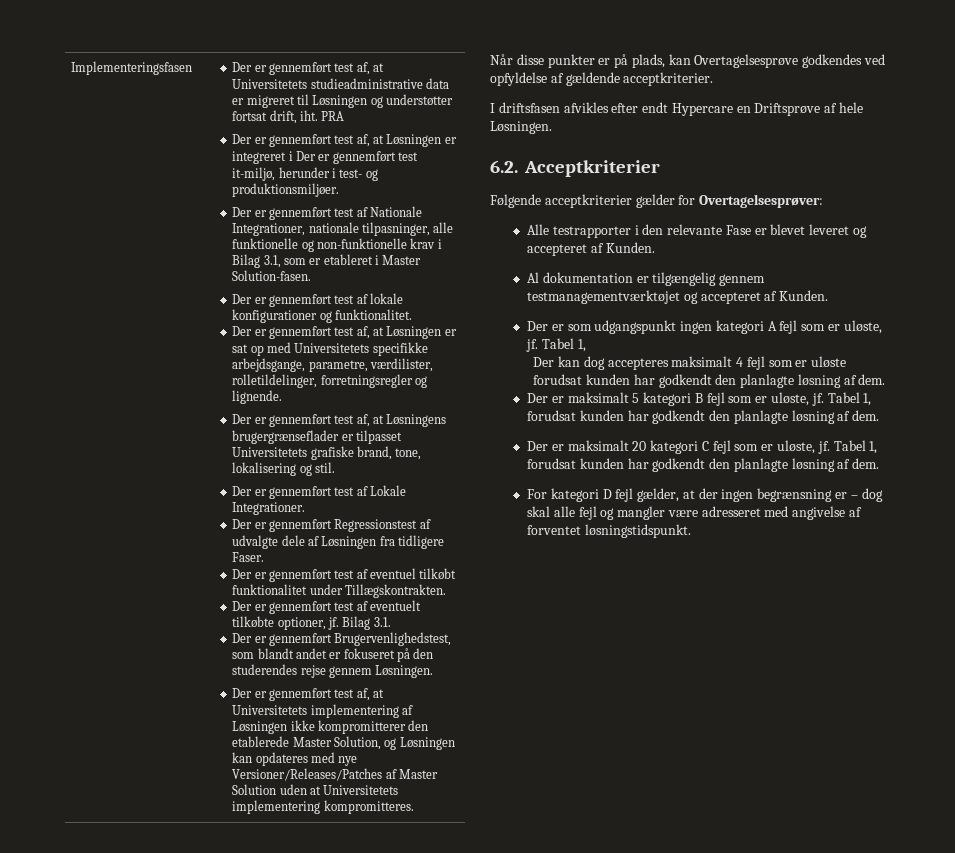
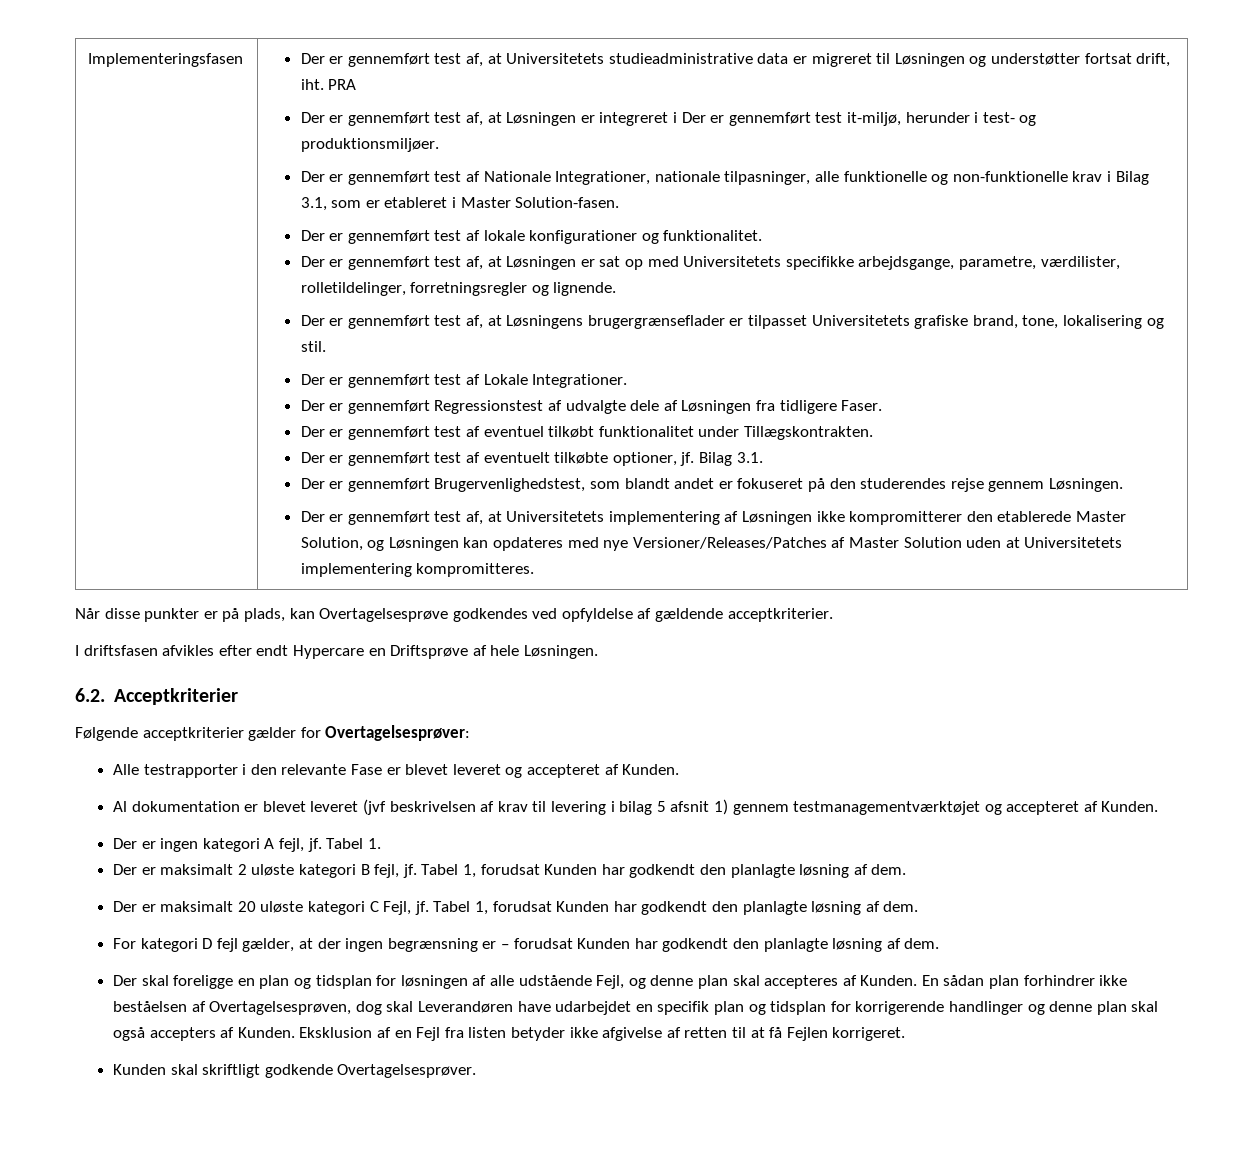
- Al dokumentation er tilgængelig gennem testmanagementværktøjet og accepteret af Kunden.
+ Al dokumentation er blevet leveret (jvf beskrivelsen af krav til levering i bilag 5 afsnit 1) gennem testmanagementværktøjet og accepteret af Kunden.
- Der er som udgangspunkt ingen kategori A fejl som er uløste, jf. Tabel 1,
- Der kan dog accepteres maksimalt 4 fejl som er uløste forudsat kunden har godkendt den planlagte løsning af dem.
- Der er maksimalt 5 kategori B fejl som er uløste, jf. Tabel 1, forudsat kunden har godkendt den planlagte løsning af dem.
+ Der er ingen kategori A fejl, jf. Tabel 1.
+ Der er maksimalt 2 uløste kategori B fejl, jf. Tabel 1, forudsat Kunden har godkendt den planlagte løsning af dem.
- Der er maksimalt 20 kategori C fejl som er uløste, jf. Tabel 1, forudsat kunden har godkendt den planlagte løsning af dem.
+ Der er maksimalt 20 uløste kategori C Fejl, jf. Tabel 1, forudsat Kunden har godkendt den planlagte løsning af dem.
- For kategori D fejl gælder, at der ingen begrænsning er – dog skal alle fejl og mangler være adresseret med angivelse af forventet løsningstidspunkt.
+ For kategori D fejl gælder, at der ingen begrænsning er – forudsat Kunden har godkendt den planlagte løsning af dem.
+ Der skal foreligge en plan og tidsplan for løsningen af alle udstående Fejl, og denne plan skal accepteres af Kunden. En sådan plan forhindrer ikke beståelsen af Overtagelsesprøven, dog skal Leverandøren have udarbejdet en specifik plan og tidsplan for korrigerende handlinger og denne plan skal også accepters af Kunden. Eksklusion af en Fejl fra listen betyder ikke afgivelse af retten til at få Fejlen korrigeret.
+ Kunden skal skriftligt godkende Overtagelsesprøver.

